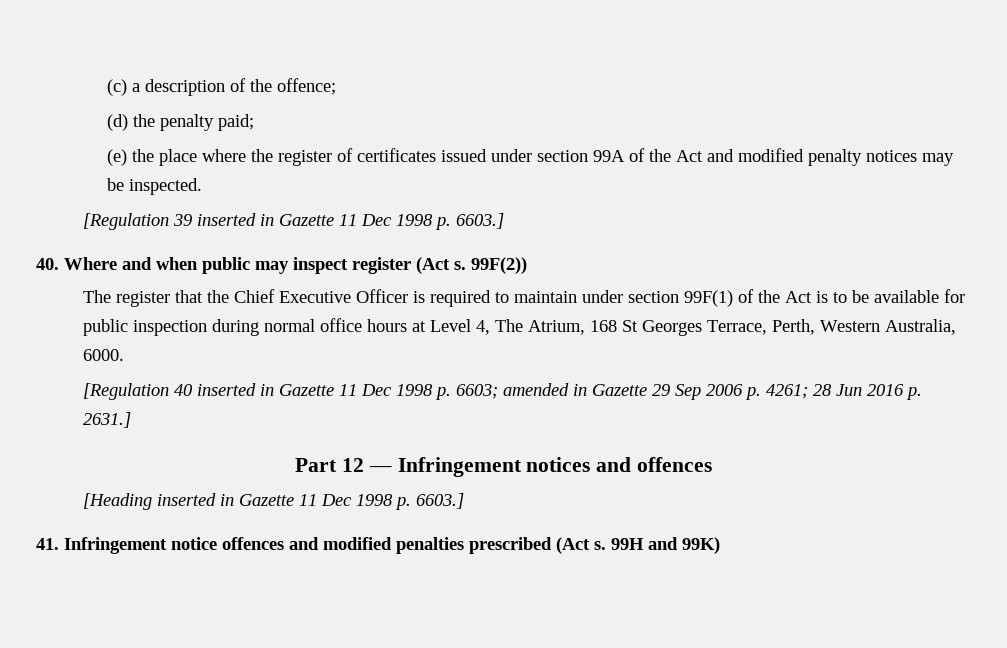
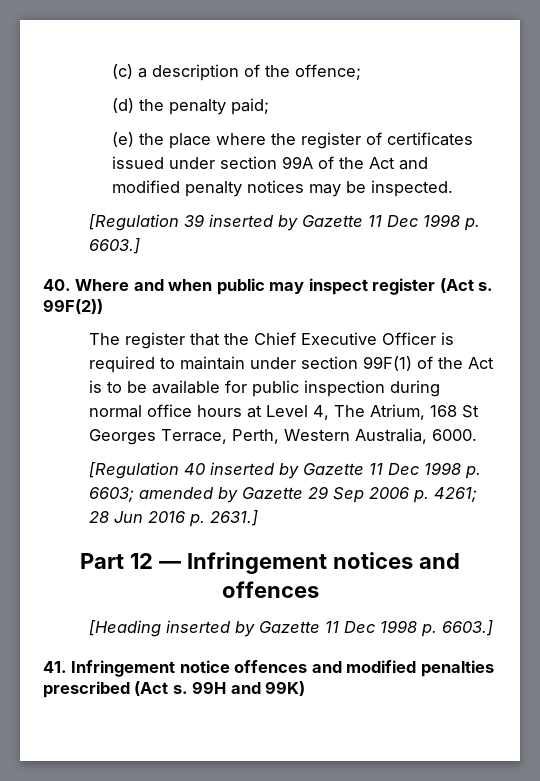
- [Regulation 39 inserted in Gazette 11 Dec 1998 p. 6603.]
+ [Regulation 39 inserted by Gazette 11 Dec 1998 p. 6603.]
- [Regulation 40 inserted in Gazette 11 Dec 1998 p. 6603; amended in Gazette 29 Sep 2006 p. 4261; 28 Jun 2016 p. 2631.]
+ [Regulation 40 inserted by Gazette 11 Dec 1998 p. 6603; amended by Gazette 29 Sep 2006 p. 4261; 28 Jun 2016 p. 2631.]
- [Heading inserted in Gazette 11 Dec 1998 p. 6603.]
+ [Heading inserted by Gazette 11 Dec 1998 p. 6603.]

